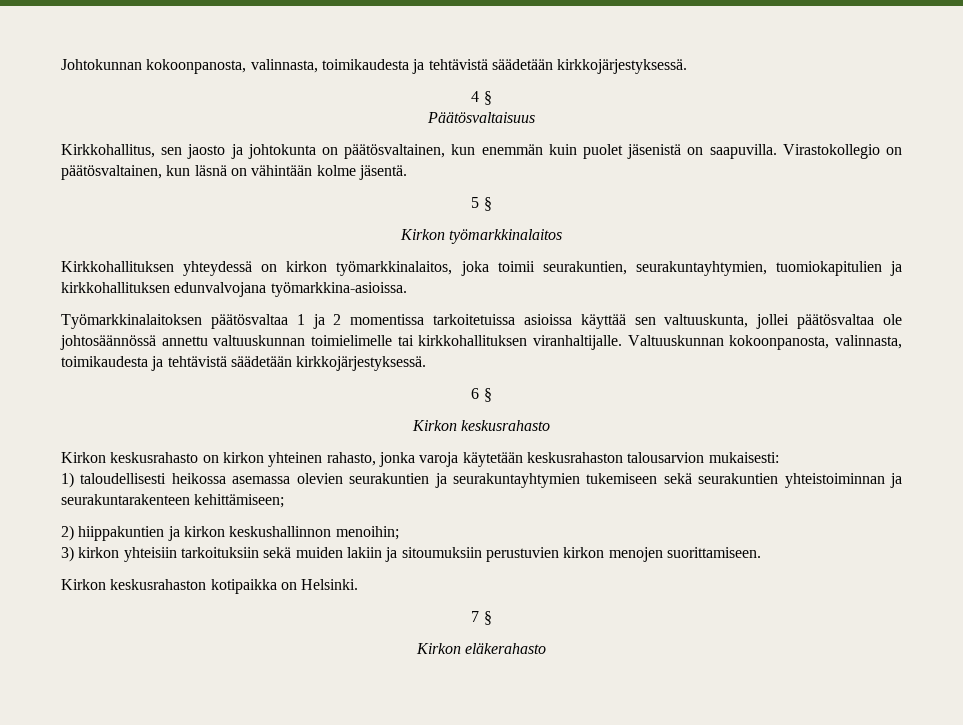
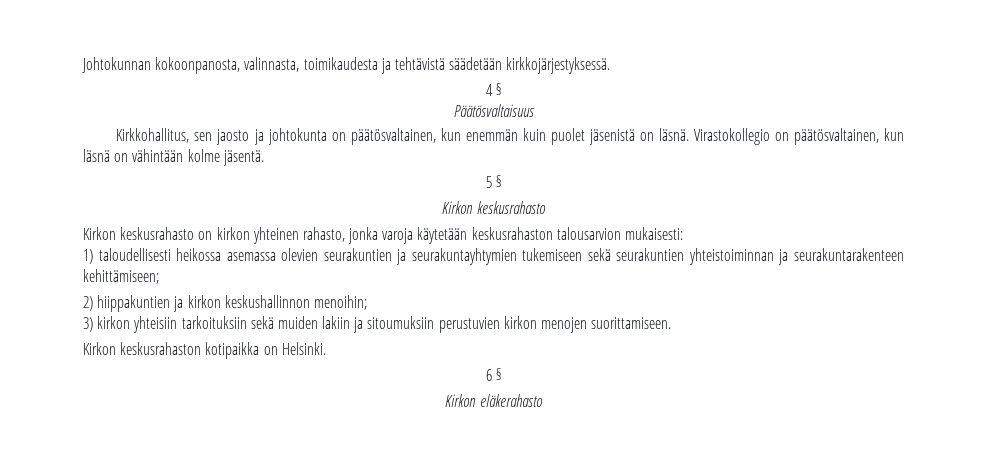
- Kirkkohallitus, sen jaosto ja johtokunta on päätösvaltainen, kun enemmän kuin puolet jäsenistä on saapuvilla.
+ Kirkkohallitus, sen jaosto ja johtokunta on päätösvaltainen, kun enemmän kuin puolet jäsenistä on läsnä.
- Kirkon työmarkkinalaitos
- Kirkkohallituksen yhteydessä on kirkon työmarkkinalaitos, joka toimii seurakuntien, seurakuntayhtymien, tuomiokapitulien ja kirkkohallituksen edunvalvojana työmarkkina-asioissa.
- Työmarkkinalaitoksen päätösvaltaa 1 ja 2 momentissa tarkoitetuissa asioissa käyttää sen valtuuskunta, jollei päätösvaltaa ole johtosäännössä annettu valtuuskunnan toimielimelle tai kirkkohallituksen viranhaltijalle. Valtuuskunnan kokoonpanosta, valinnasta, toimikaudesta ja tehtävistä säädetään kirkkojärjestyksessä.
- 6 §
- 7 §
+ 6 §

